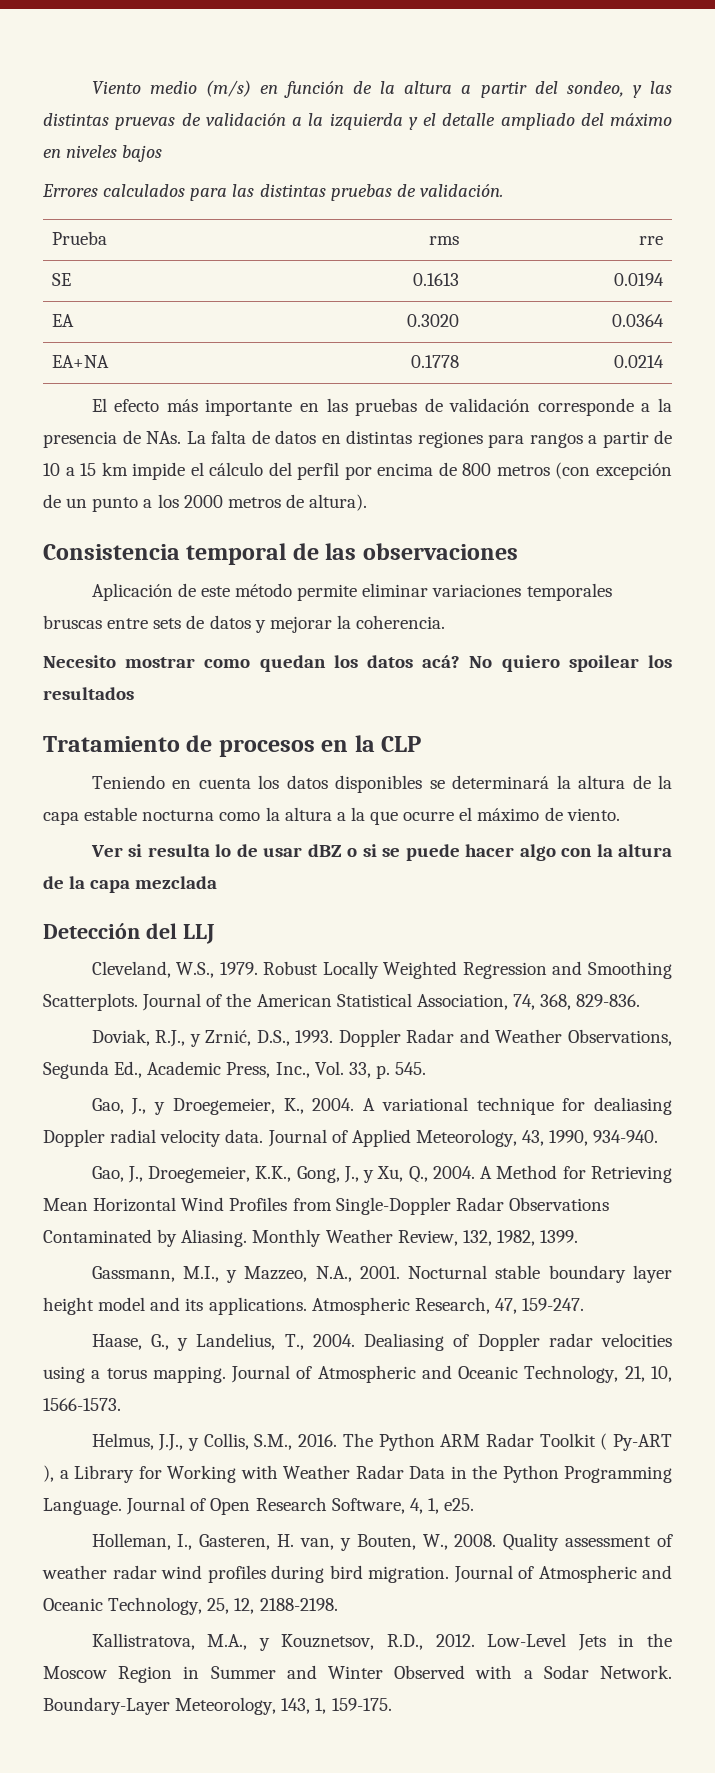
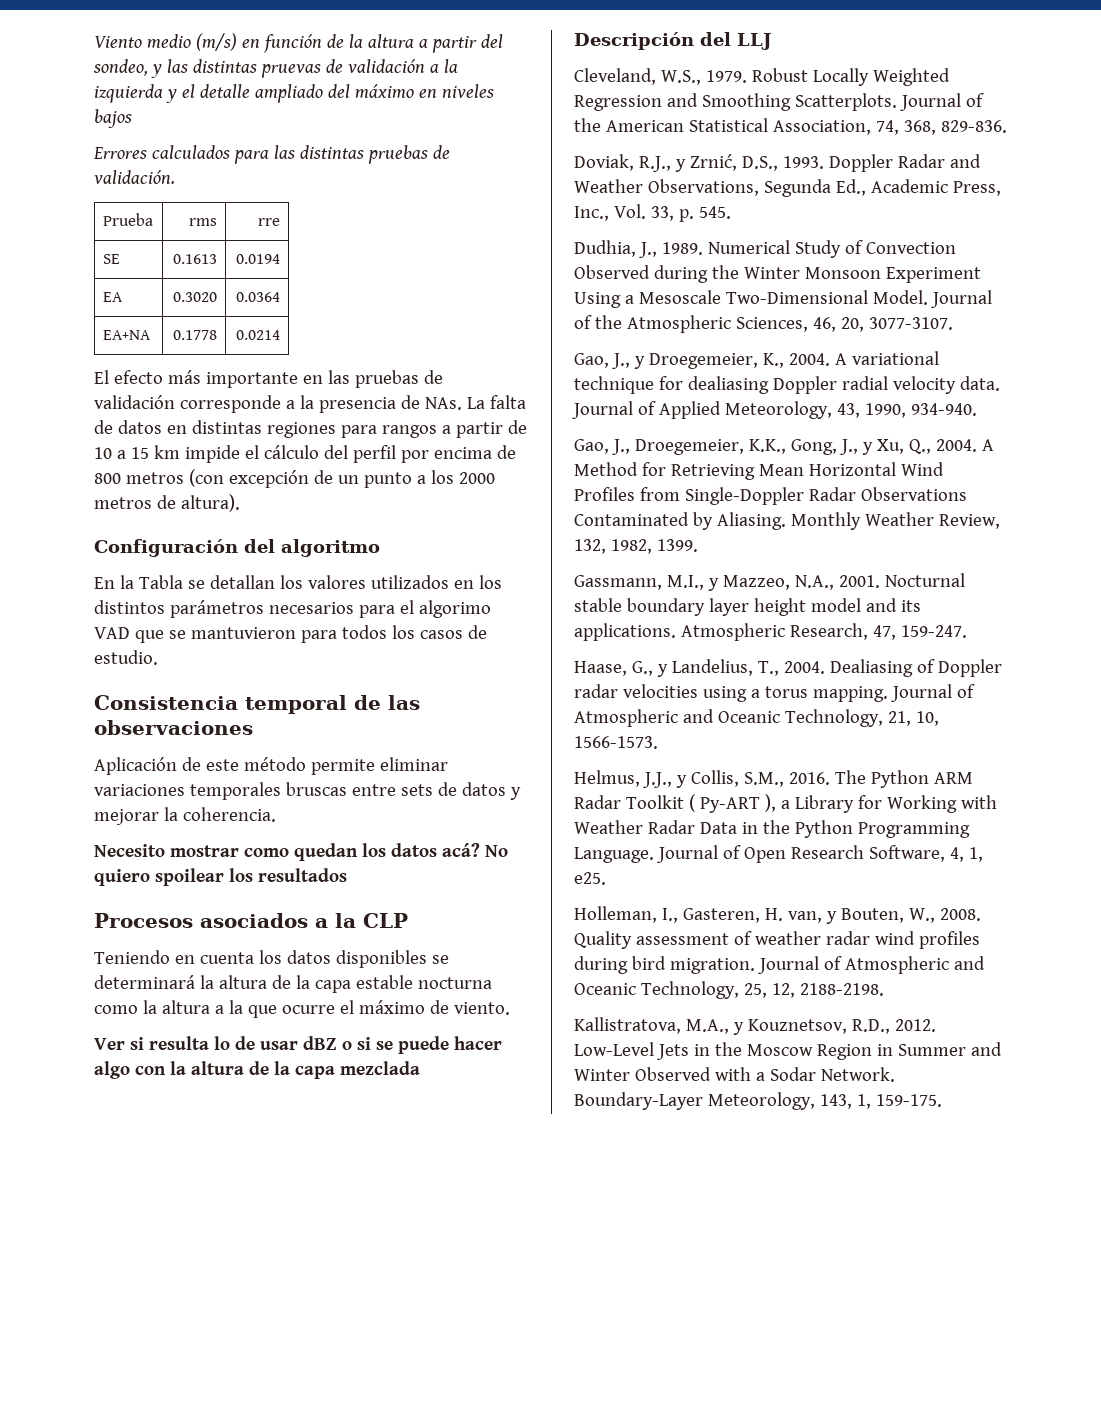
+ Configuración del algoritmo
+ En la Tabla se detallan los valores utilizados en los distintos parámetros necesarios para el algorimo VAD que se mantuvieron para todos los casos de estudio.
- Tratamiento de procesos en la CLP
+ Procesos asociados a la CLP
- Detección del LLJ
+ Descripción del LLJ
+ Dudhia, J., 1989. Numerical Study of Convection Observed during the Winter Monsoon Experiment Using a Mesoscale Two-Dimensional Model. Journal of the Atmospheric Sciences, 46, 20, 3077-3107.

